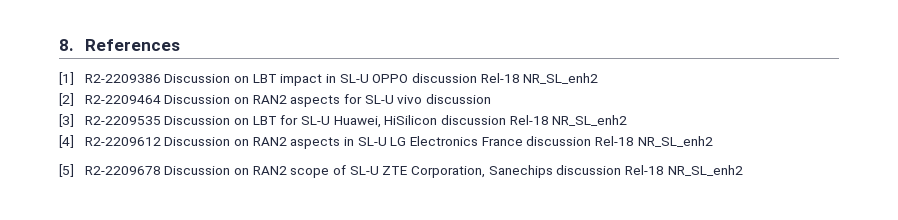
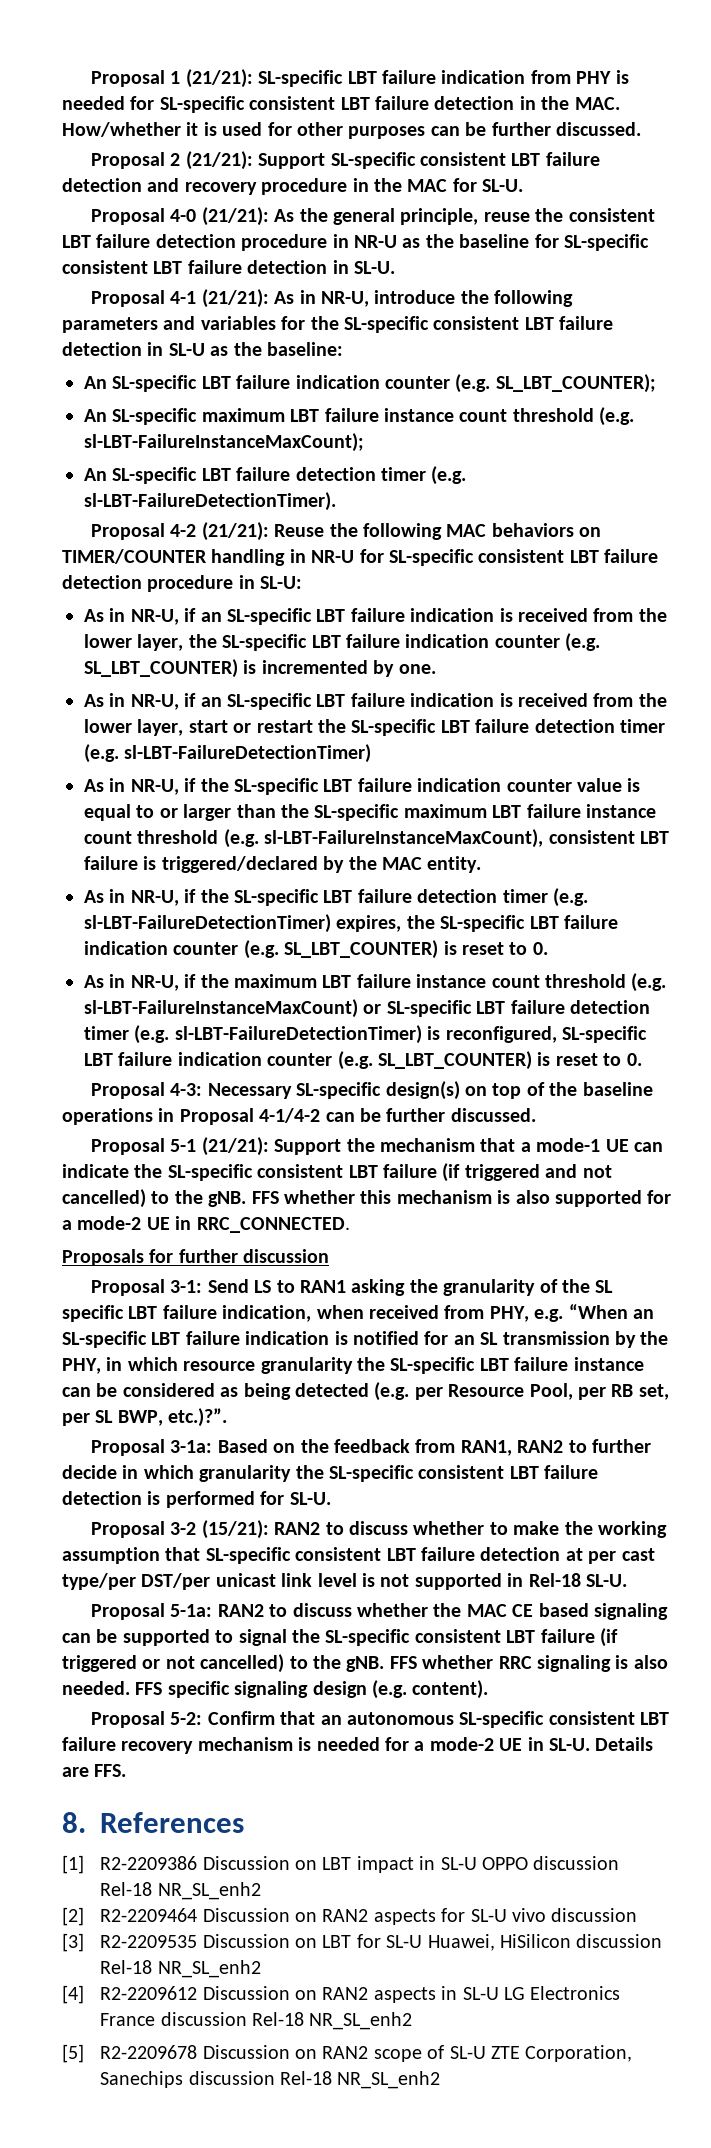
+ Proposal 1 (21/21): SL-specific LBT failure indication from PHY is needed for SL-specific consistent LBT failure detection in the MAC. How/whether it is used for other purposes can be further discussed.
+ Proposal 2 (21/21): Support SL-specific consistent LBT failure detection and recovery procedure in the MAC for SL-U.
+ Proposal 4-0 (21/21): As the general principle, reuse the consistent LBT failure detection procedure in NR-U as the baseline for SL-specific consistent LBT failure detection in SL-U.
+ Proposal 4-1 (21/21): As in NR-U, introduce the following parameters and variables for the SL-specific consistent LBT failure detection in SL-U as the baseline:
+ An SL-specific LBT failure indication counter (e.g. SL_LBT_COUNTER);
+ An SL-specific maximum LBT failure instance count threshold (e.g. sl-LBT-FailureInstanceMaxCount);
+ An SL-specific LBT failure detection timer (e.g. sl-LBT-FailureDetectionTimer).
+ Proposal 4-2 (21/21): Reuse the following MAC behaviors on TIMER/COUNTER handling in NR-U for SL-specific consistent LBT failure detection procedure in SL-U:
+ As in NR-U, if an SL-specific LBT failure indication is received from the lower layer, the SL-specific LBT failure indication counter (e.g. SL_LBT_COUNTER) is incremented by one.
+ As in NR-U, if an SL-specific LBT failure indication is received from the lower layer, start or restart the SL-specific LBT failure detection timer (e.g. sl-LBT-FailureDetectionTimer)
+ As in NR-U, if the SL-specific LBT failure indication counter value is equal to or larger than the SL-specific maximum LBT failure instance count threshold (e.g. sl-LBT-FailureInstanceMaxCount), consistent LBT failure is triggered/declared by the MAC entity.
+ As in NR-U, if the SL-specific LBT failure detection timer (e.g. sl-LBT-FailureDetectionTimer) expires, the SL-specific LBT failure indication counter (e.g. SL_LBT_COUNTER) is reset to 0.
+ As in NR-U, if the maximum LBT failure instance count threshold (e.g. sl-LBT-FailureInstanceMaxCount) or SL-specific LBT failure detection timer (e.g. sl-LBT-FailureDetectionTimer) is reconfigured, SL-specific LBT failure indication counter (e.g. SL_LBT_COUNTER) is reset to 0.
+ Proposal 4-3: Necessary SL-specific design(s) on top of the baseline operations in Proposal 4-1/4-2 can be further discussed.
+ Proposal 5-1 (21/21): Support the mechanism that a mode-1 UE can indicate the SL-specific consistent LBT failure (if triggered and not cancelled) to the gNB. FFS whether this mechanism is also supported for a mode-2 UE in RRC_CONNECTED.
+ Proposals for further discussion
+ Proposal 3-1: Send LS to RAN1 asking the granularity of the SL specific LBT failure indication, when received from PHY, e.g. “When an SL-specific LBT failure indication is notified for an SL transmission by the PHY, in which resource granularity the SL-specific LBT failure instance can be considered as being detected (e.g. per Resource Pool, per RB set, per SL BWP, etc.)?”.
+ Proposal 3-1a: Based on the feedback from RAN1, RAN2 to further decide in which granularity the SL-specific consistent LBT failure detection is performed for SL-U.
+ Proposal 3-2 (15/21): RAN2 to discuss whether to make the working assumption that SL-specific consistent LBT failure detection at per cast type/per DST/per unicast link level is not supported in Rel-18 SL-U.
+ Proposal 5-1a: RAN2 to discuss whether the MAC CE based signaling can be supported to signal the SL-specific consistent LBT failure (if triggered or not cancelled) to the gNB. FFS whether RRC signaling is also needed. FFS specific signaling design (e.g. content).
+ Proposal 5-2: Confirm that an autonomous SL-specific consistent LBT failure recovery mechanism is needed for a mode-2 UE in SL-U. Details are FFS.

